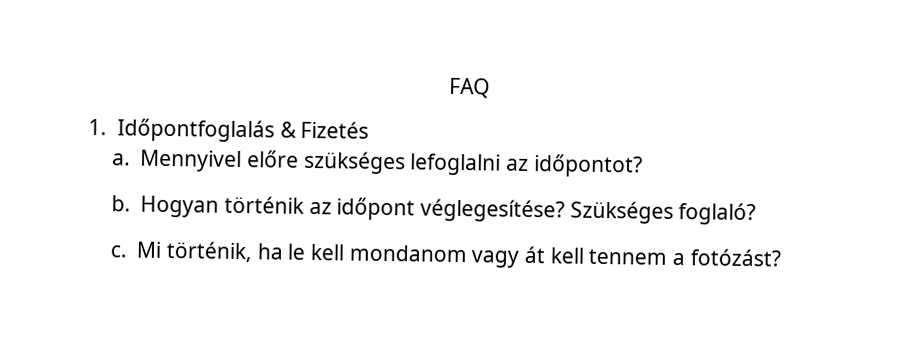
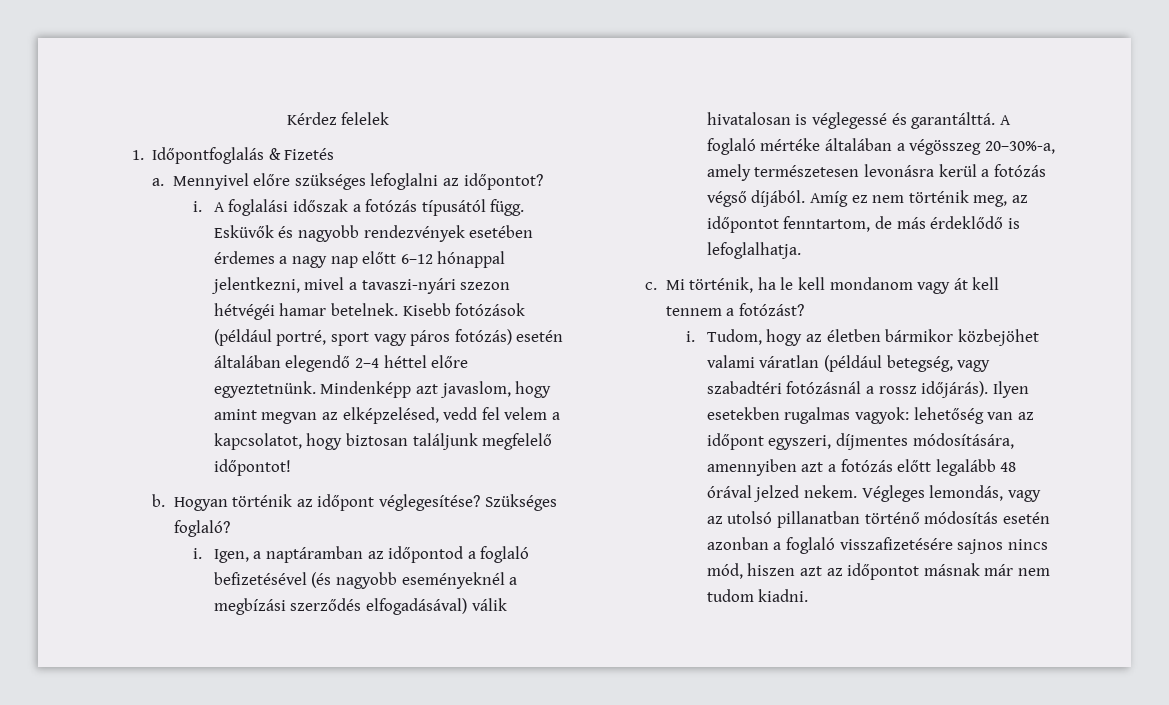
- FAQ
+ Kérdez felelek
+ i. A foglalási időszak a fotózás típusától függ. Esküvők és nagyobb rendezvények esetében érdemes a nagy nap előtt 6–12 hónappal jelentkezni, mivel a tavaszi-nyári szezon hétvégéi hamar betelnek. Kisebb fotózások (például portré, sport vagy páros fotózás) esetén általában elegendő 2–4 héttel előre egyeztetnünk. Mindenképp azt javaslom, hogy amint megvan az elképzelésed, vedd fel velem a kapcsolatot, hogy biztosan találjunk megfelelő időpontot!
+ i. Igen, a naptáramban az időpontod a foglaló befizetésével (és nagyobb eseményeknél a megbízási szerződés elfogadásával) válik hivatalosan is véglegessé és garantálttá. A foglaló mértéke általában a végösszeg 20–30%-a, amely természetesen levonásra kerül a fotózás végső díjából. Amíg ez nem történik meg, az időpontot fenntartom, de más érdeklődő is lefoglalhatja.
+ i. Tudom, hogy az életben bármikor közbejöhet valami váratlan (például betegség, vagy szabadtéri fotózásnál a rossz időjárás). Ilyen esetekben rugalmas vagyok: lehetőség van az időpont egyszeri, díjmentes módosítására, amennyiben azt a fotózás előtt legalább 48 órával jelzed nekem. Végleges lemondás, vagy az utolsó pillanatban történő módosítás esetén azonban a foglaló visszafizetésére sajnos nincs mód, hiszen azt az időpontot másnak már nem tudom kiadni.

